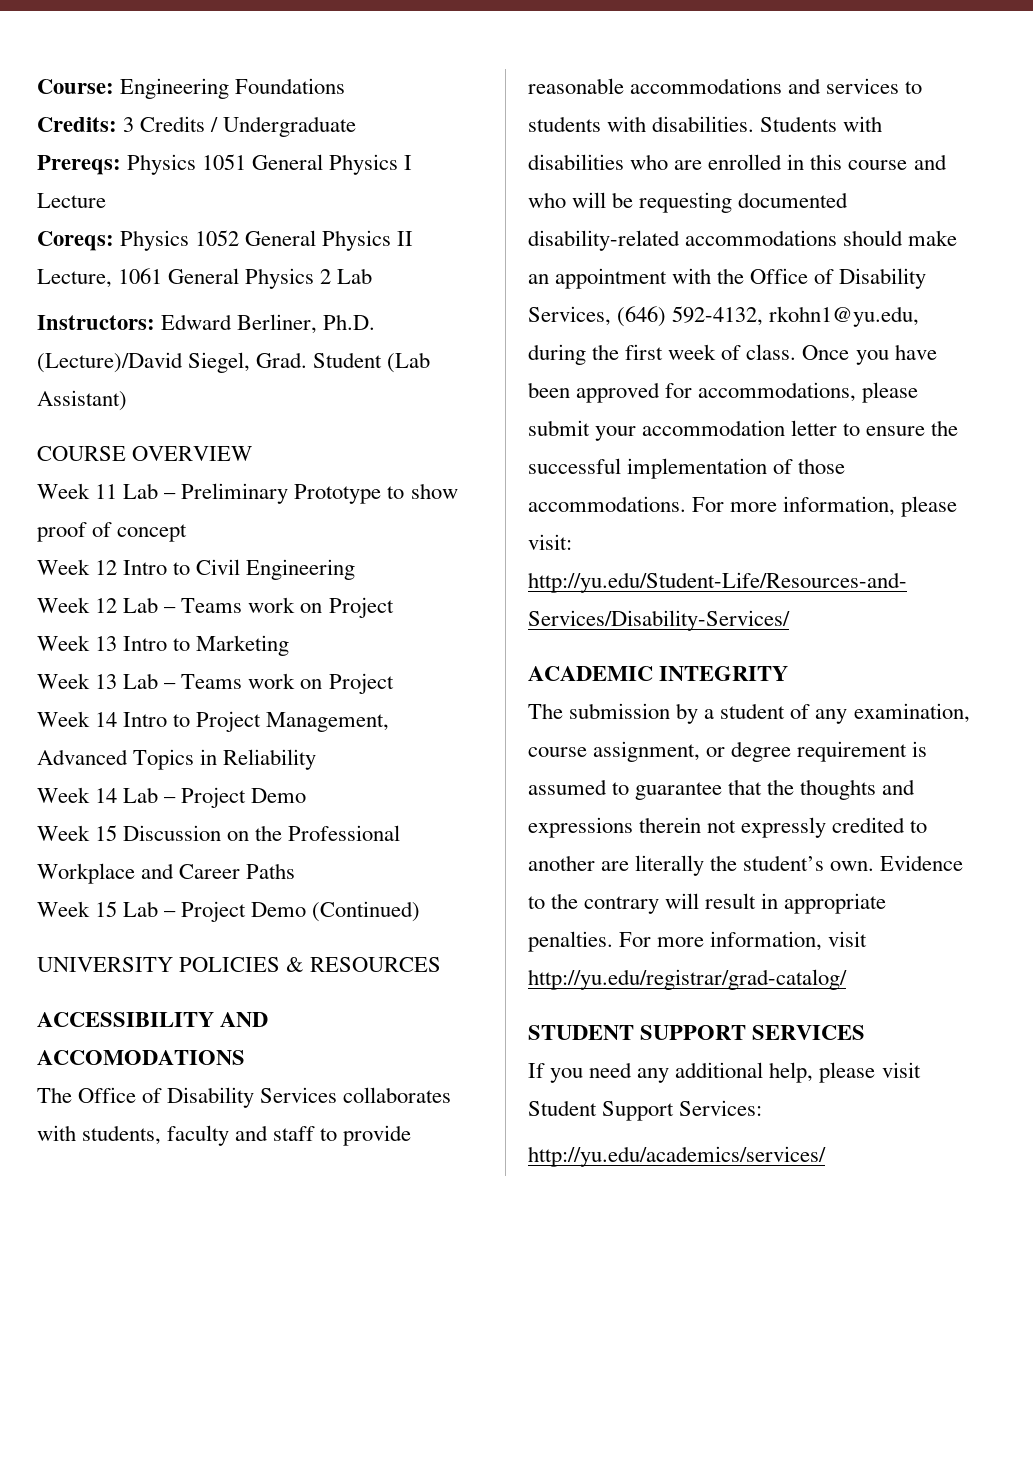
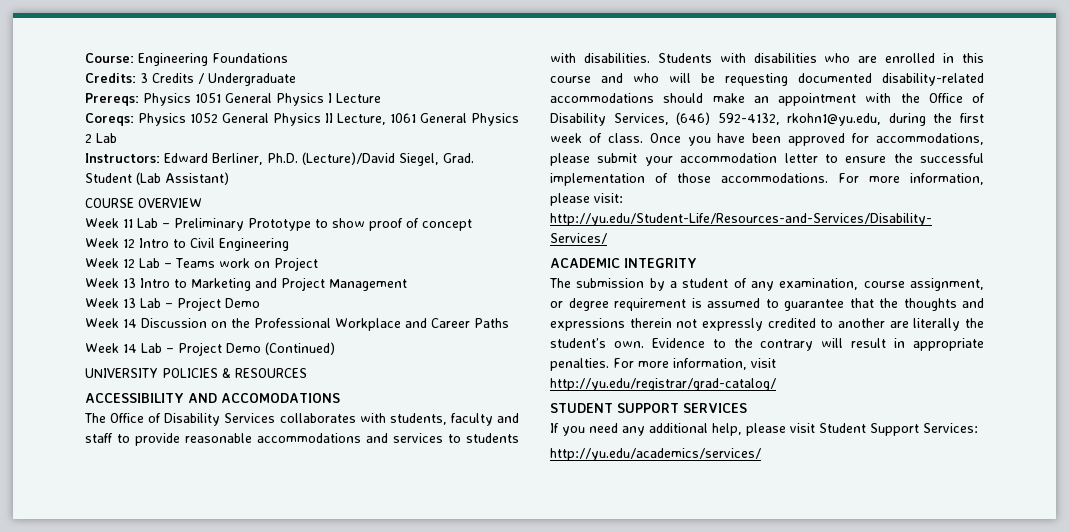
- Week 13 Intro to Marketing
+ Week 13 Intro to Marketing and Project Management
- Week 13 Lab – Teams work on Project
- Week 14 Intro to Project Management, Advanced Topics in Reliability
- Week 14 Lab – Project Demo
+ Week 13 Lab – Project Demo
- Week 15 Discussion on the Professional Workplace and Career Paths
+ Week 14 Discussion on the Professional Workplace and Career Paths
- Week 15 Lab – Project Demo (Continued)
+ Week 14 Lab – Project Demo (Continued)

